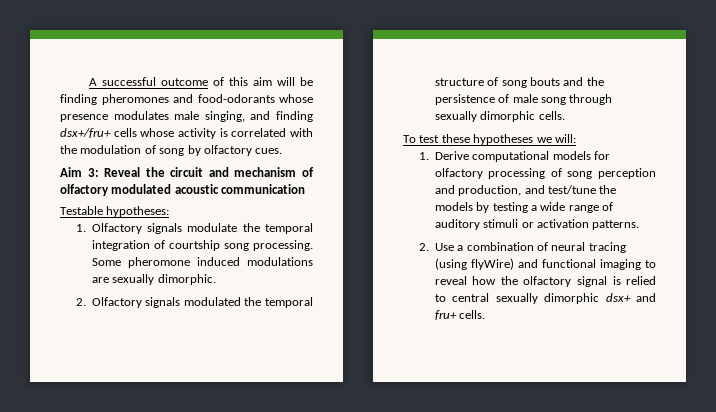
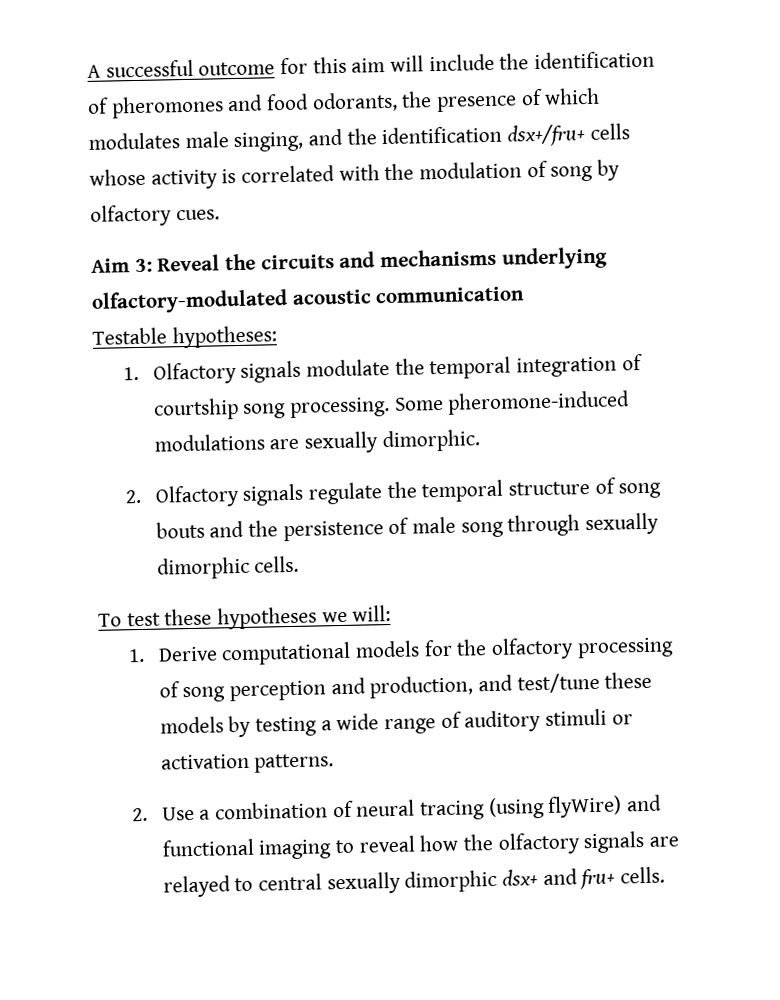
- A successful outcome of this aim will be finding pheromones and food-odorants whose presence modulates male singing, and finding dsx+/fru+ cells whose activity is correlated with the modulation of song by olfactory cues.
+ A successful outcome for this aim will include the identification of pheromones and food odorants, the presence of which modulates male singing, and the identification dsx+/fru+ cells whose activity is correlated with the modulation of song by olfactory cues.
- Aim 3: Reveal the circuit and mechanism of olfactory modulated acoustic communication
+ Aim 3: Reveal the circuits and mechanisms underlying olfactory-modulated acoustic communication
- Some pheromone induced modulations are sexually dimorphic.
+ Some pheromone-induced modulations are sexually dimorphic.
- 2. Olfactory signals modulated the temporal structure of song bouts and the persistence of male song through sexually dimorphic cells.
+ 2. Olfactory signals regulate the temporal structure of song bouts and the persistence of male song through sexually dimorphic cells.
- 1. Derive computational models for olfactory processing of song perception and production, and test/tune the models by testing a wide range of auditory stimuli or activation patterns.
+ 1. Derive computational models for the olfactory processing of song perception and production, and test/tune these models by testing a wide range of auditory stimuli or activation patterns.
- 2. Use a combination of neural tracing (using flyWire) and functional imaging to reveal how the olfactory signal is relied to central sexually dimorphic dsx+ and fru+ cells.
+ 2. Use a combination of neural tracing (using flyWire) and functional imaging to reveal how the olfactory signals are relayed to central sexually dimorphic dsx+ and fru+ cells.

